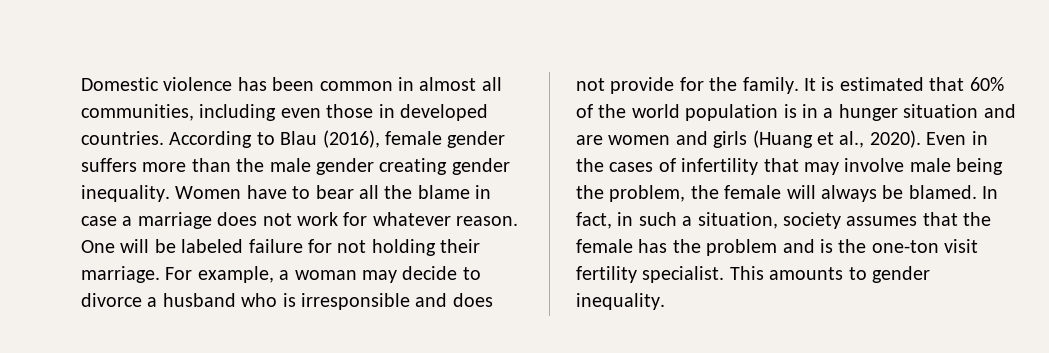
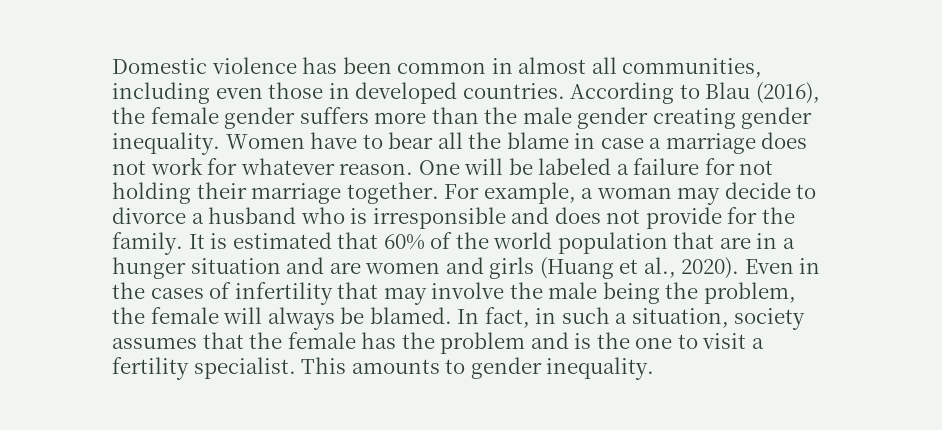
- According to Blau (2016), female gender suffers more than the male gender creating gender inequality.
+ According to Blau (2016), the female gender suffers more than the male gender creating gender inequality.
- One will be labeled failure for not holding their marriage.
+ One will be labeled a failure for not holding their marriage together.
- It is estimated that 60% of the world population is in a hunger situation and are women and girls (Huang et al., 2020).
+ It is estimated that 60% of the world population that are in a hunger situation and are women and girls (Huang et al., 2020).
- Even in the cases of infertility that may involve male being the problem, the female will always be blamed.
+ Even in the cases of infertility that may involve the male being the problem, the female will always be blamed.
- In fact, in such a situation, society assumes that the female has the problem and is the one-ton visit fertility specialist.
+ In fact, in such a situation, society assumes that the female has the problem and is the one to visit a fertility specialist.

